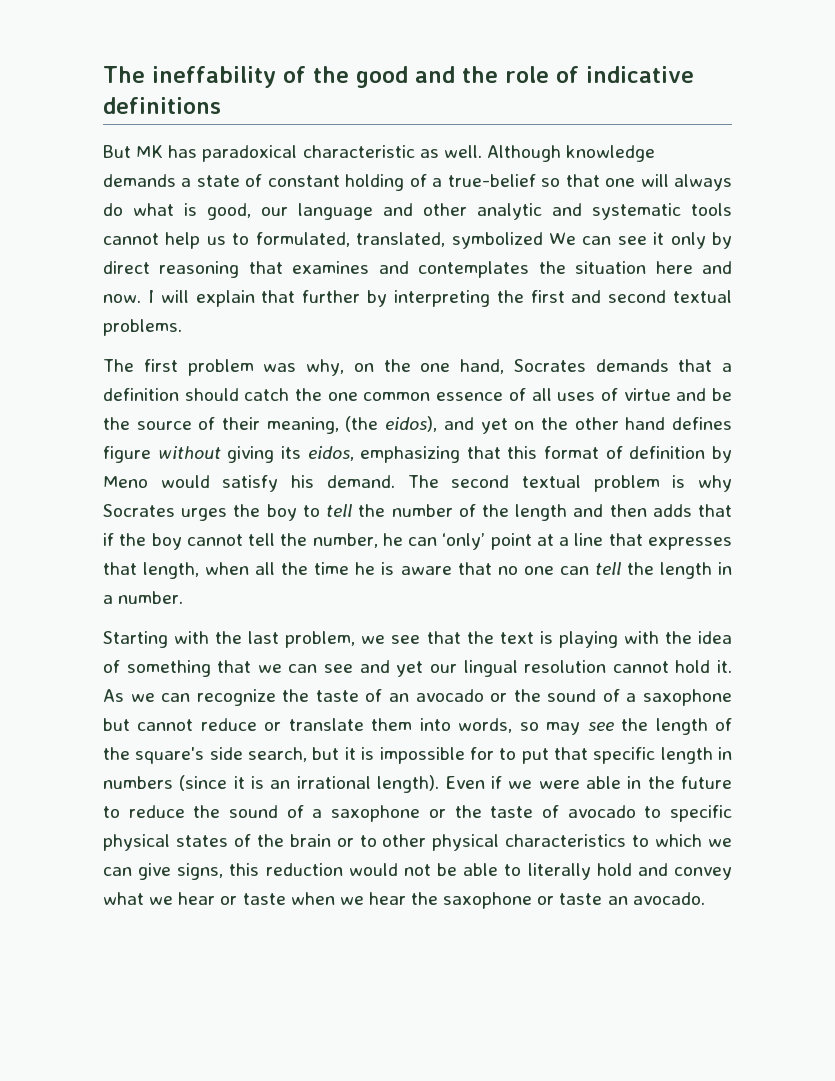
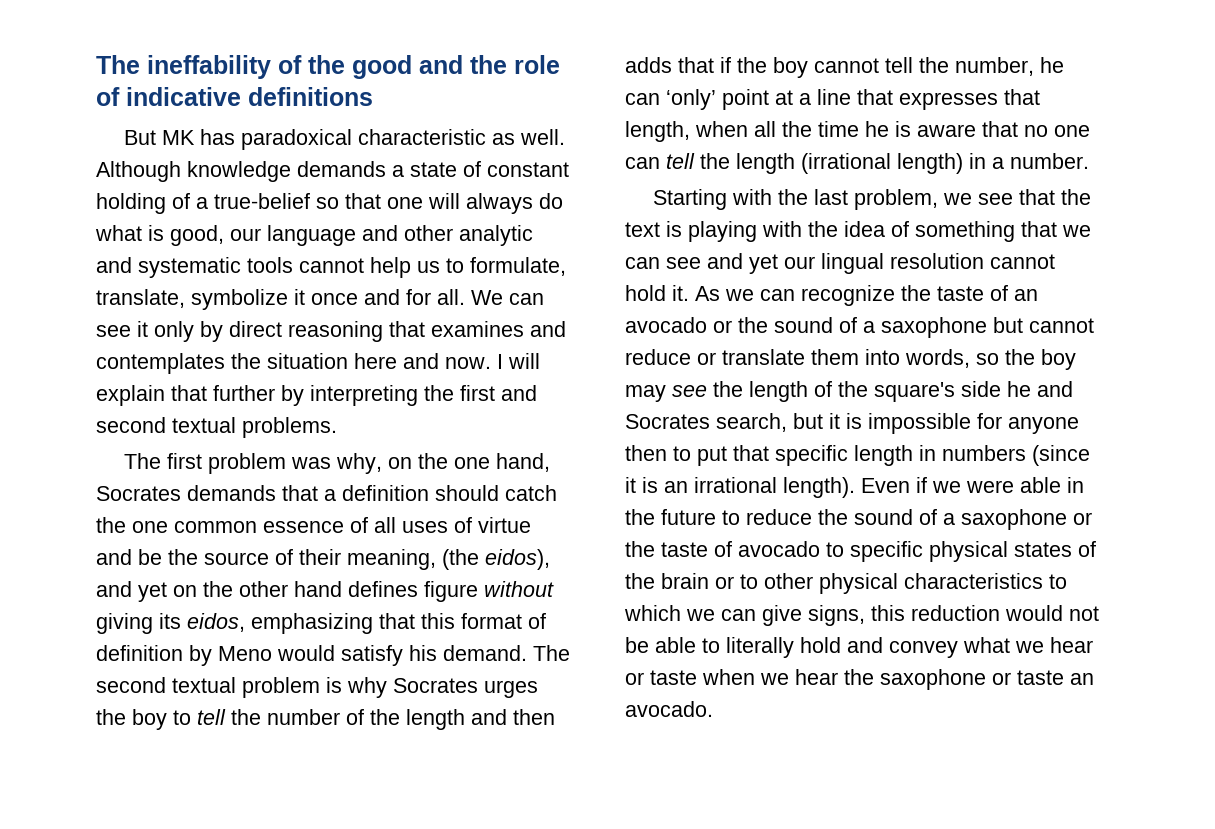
- Although knowledge demands a state of constant holding of a true-belief so that one will always do what is good, our language and other analytic and systematic tools cannot help us to formulated, translated, symbolized We can see it only by direct reasoning that examines and contemplates the situation here and now.
+ Although knowledge demands a state of constant holding of a true-belief so that one will always do what is good, our language and other analytic and systematic tools cannot help us to formulate, translate, symbolize it once and for all. We can see it only by direct reasoning that examines and contemplates the situation here and now.
- The second textual problem is why Socrates urges the boy to tell the number of the length and then adds that if the boy cannot tell the number, he can ‘only’ point at a line that expresses that length, when all the time he is aware that no one can tell the length in a number.
+ The second textual problem is why Socrates urges the boy to tell the number of the length and then adds that if the boy cannot tell the number, he can ‘only’ point at a line that expresses that length, when all the time he is aware that no one can tell the length (irrational length) in a number.
- As we can recognize the taste of an avocado or the sound of a saxophone but cannot reduce or translate them into words, so may see the length of the square's side search, but it is impossible for to put that specific length in numbers (since it is an irrational length).
+ As we can recognize the taste of an avocado or the sound of a saxophone but cannot reduce or translate them into words, so the boy may see the length of the square's side he and Socrates search, but it is impossible for anyone then to put that specific length in numbers (since it is an irrational length).

